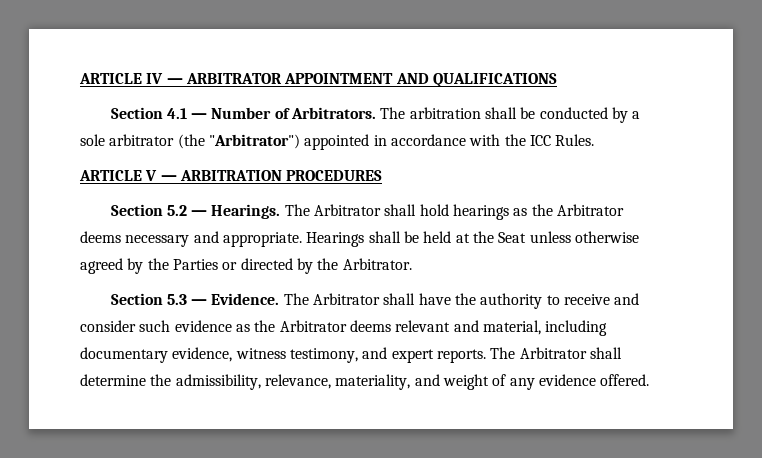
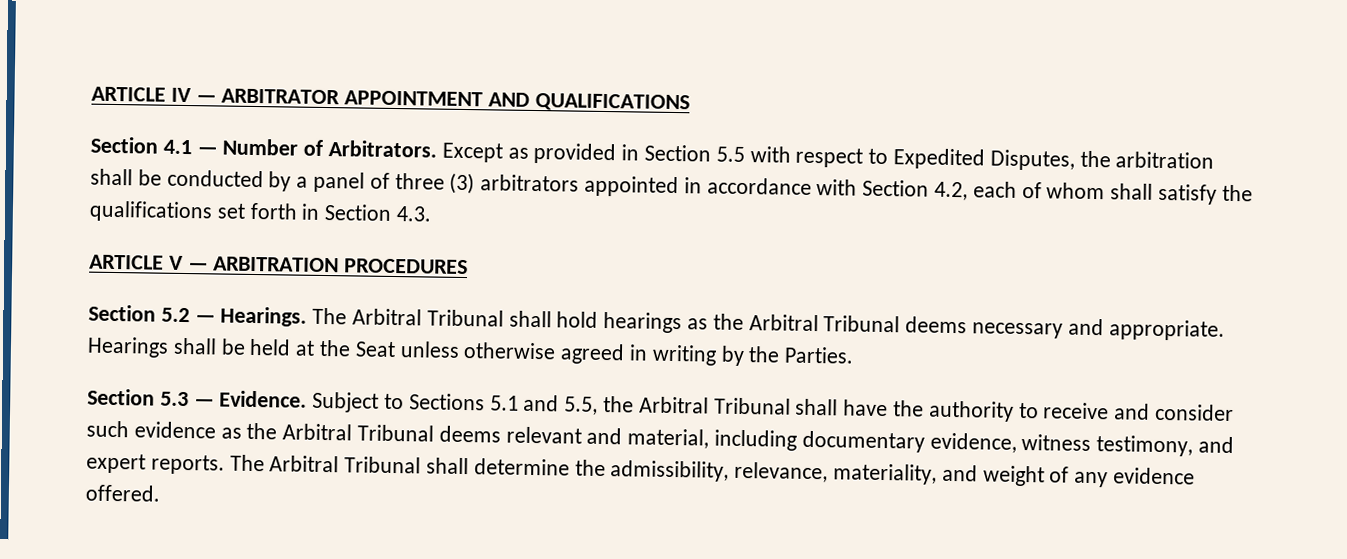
- The arbitration shall be conducted by a sole arbitrator (the "Arbitrator") appointed in accordance with the ICC Rules.
+ Except as provided in Section 5.5 with respect to Expedited Disputes, the arbitration shall be conducted by a panel of three (3) arbitrators appointed in accordance with Section 4.2, each of whom shall satisfy the qualifications set forth in Section 4.3.
- The Arbitrator shall hold hearings as the Arbitrator deems necessary and appropriate.
+ The Arbitral Tribunal shall hold hearings as the Arbitral Tribunal deems necessary and appropriate.
- Hearings shall be held at the Seat unless otherwise agreed by the Parties or directed by the Arbitrator.
- Section 5.3 — Evidence. The Arbitrator shall have the authority to receive and consider such evidence as the Arbitrator deems relevant and material, including documentary evidence, witness testimony, and expert reports.
+ Hearings shall be held at the Seat unless otherwise agreed in writing by the Parties.
+ Section 5.3 — Evidence. Subject to Sections 5.1 and 5.5, the Arbitral Tribunal shall have the authority to receive and consider such evidence as the Arbitral Tribunal deems relevant and material, including documentary evidence, witness testimony, and expert reports.
- The Arbitrator shall determine the admissibility, relevance, materiality, and weight of any evidence offered.
+ The Arbitral Tribunal shall determine the admissibility, relevance, materiality, and weight of any evidence offered.

